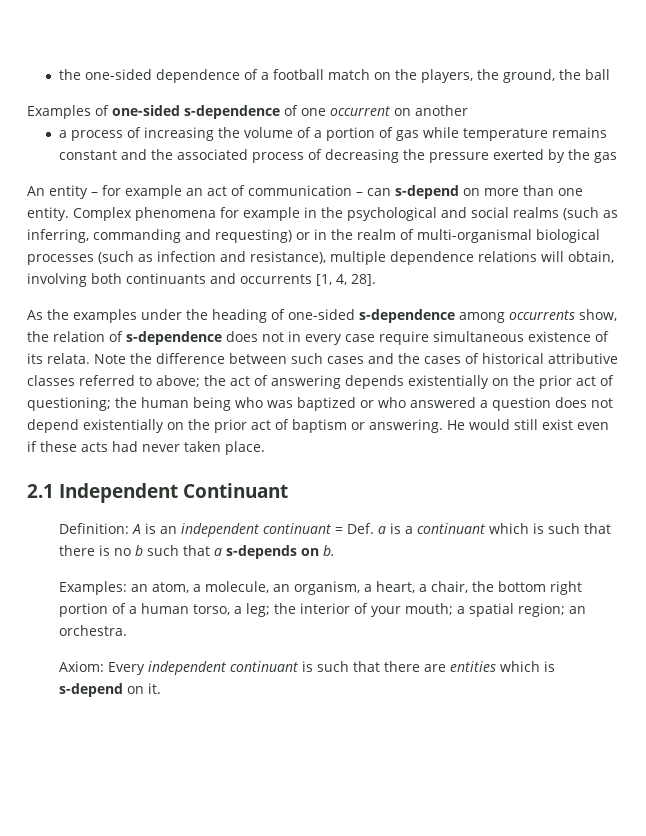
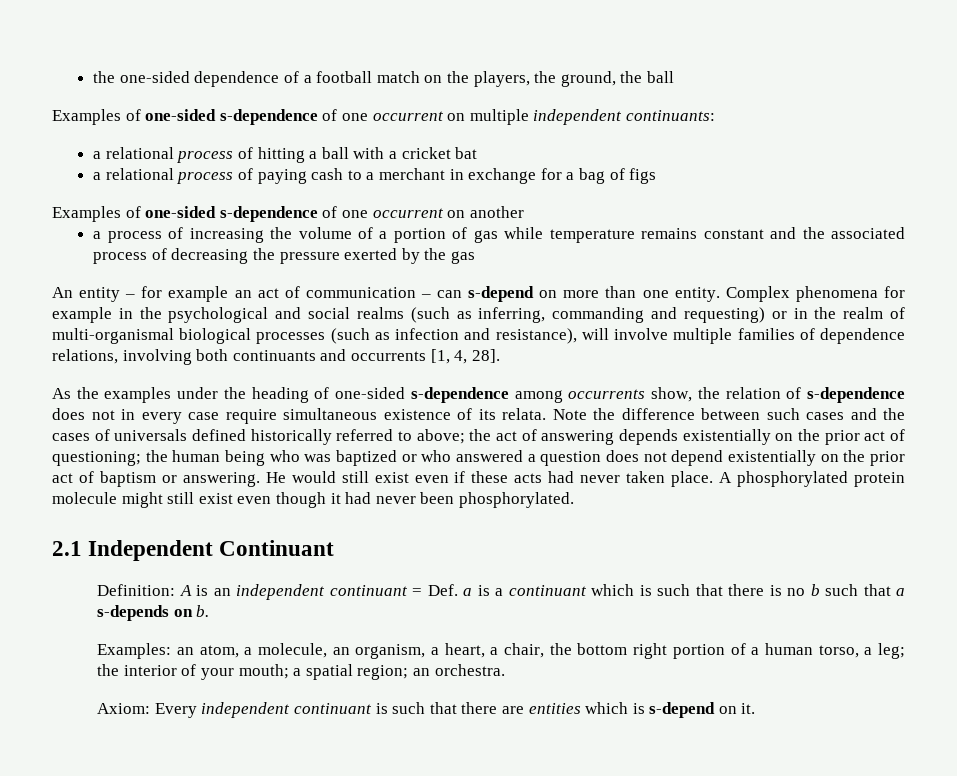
+ Examples of one-sided s-dependence of one occurrent on multiple independent continuants:
+ a relational process of hitting a ball with a cricket bat
+ a relational process of paying cash to a merchant in exchange for a bag of figs
- Complex phenomena for example in the psychological and social realms (such as inferring, commanding and requesting) or in the realm of multi-organismal biological processes (such as infection and resistance), multiple dependence relations will obtain, involving both continuants and occurrents [1, 4, 28].
+ Complex phenomena for example in the psychological and social realms (such as inferring, commanding and requesting) or in the realm of multi-organismal biological processes (such as infection and resistance), will involve multiple families of dependence relations, involving both continuants and occurrents [1, 4, 28].
- Note the difference between such cases and the cases of historical attributive classes referred to above; the act of answering depends existentially on the prior act of questioning; the human being who was baptized or who answered a question does not depend existentially on the prior act of baptism or answering.
+ Note the difference between such cases and the cases of universals defined historically referred to above; the act of answering depends existentially on the prior act of questioning; the human being who was baptized or who answered a question does not depend existentially on the prior act of baptism or answering.
+ A phosphorylated protein molecule might still exist even though it had never been phosphorylated.

